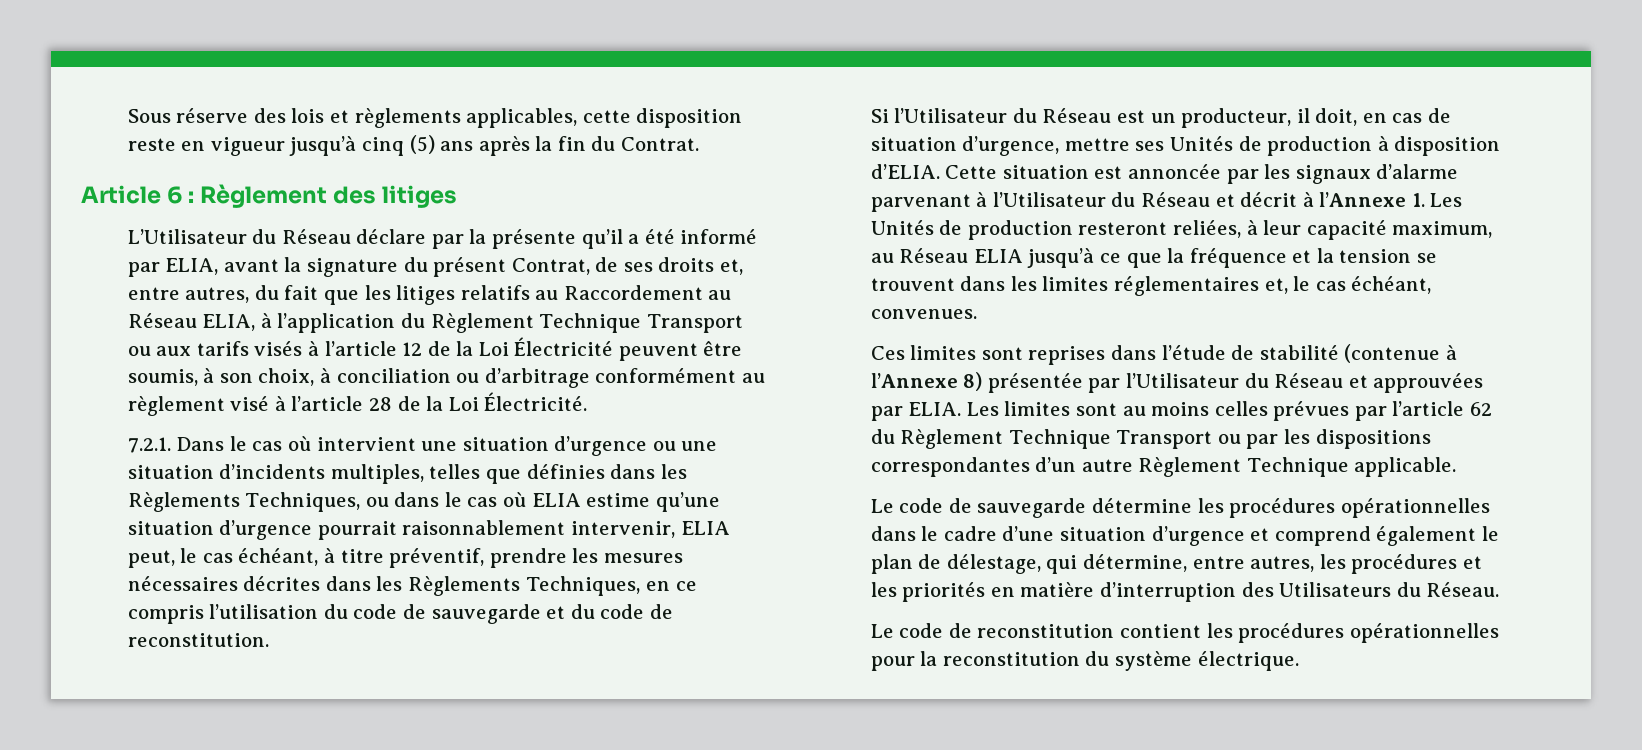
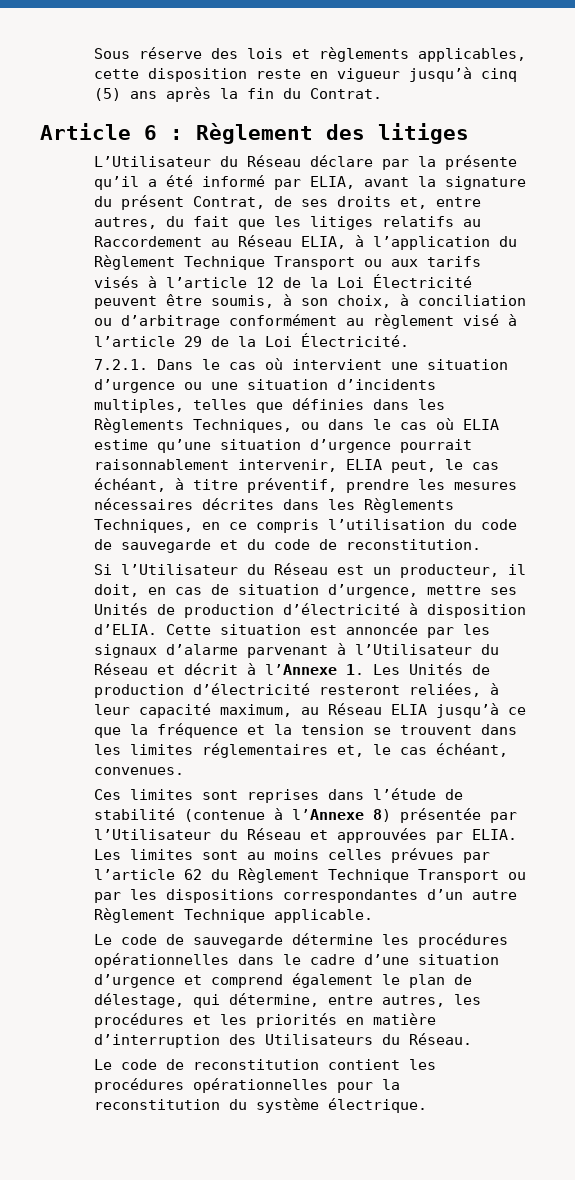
- L’Utilisateur du Réseau déclare par la présente qu’il a été informé par ELIA, avant la signature du présent Contrat, de ses droits et, entre autres, du fait que les litiges relatifs au Raccordement au Réseau ELIA, à l’application du Règlement Technique Transport ou aux tarifs visés à l’article 12 de la Loi Électricité peuvent être soumis, à son choix, à conciliation ou d’arbitrage conformément au règlement visé à l’article 28 de la Loi Électricité.
+ L’Utilisateur du Réseau déclare par la présente qu’il a été informé par ELIA, avant la signature du présent Contrat, de ses droits et, entre autres, du fait que les litiges relatifs au Raccordement au Réseau ELIA, à l’application du Règlement Technique Transport ou aux tarifs visés à l’article 12 de la Loi Électricité peuvent être soumis, à son choix, à conciliation ou d’arbitrage conformément au règlement visé à l’article 29 de la Loi Électricité.
- Si l’Utilisateur du Réseau est un producteur, il doit, en cas de situation d’urgence, mettre ses Unités de production à disposition d’ELIA.
+ Si l’Utilisateur du Réseau est un producteur, il doit, en cas de situation d’urgence, mettre ses Unités de production d’électricité à disposition d’ELIA.
- Cette situation est annoncée par les signaux d’alarme parvenant à l’Utilisateur du Réseau et décrit à l’Annexe 1. Les Unités de production resteront reliées, à leur capacité maximum, au Réseau ELIA jusqu’à ce que la fréquence et la tension se trouvent dans les limites réglementaires et, le cas échéant, convenues.
+ Cette situation est annoncée par les signaux d’alarme parvenant à l’Utilisateur du Réseau et décrit à l’Annexe 1. Les Unités de production d’électricité resteront reliées, à leur capacité maximum, au Réseau ELIA jusqu’à ce que la fréquence et la tension se trouvent dans les limites réglementaires et, le cas échéant, convenues.

